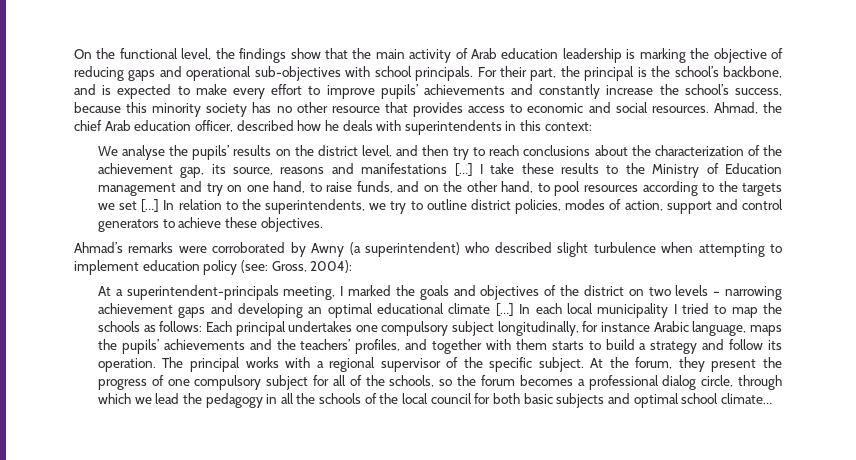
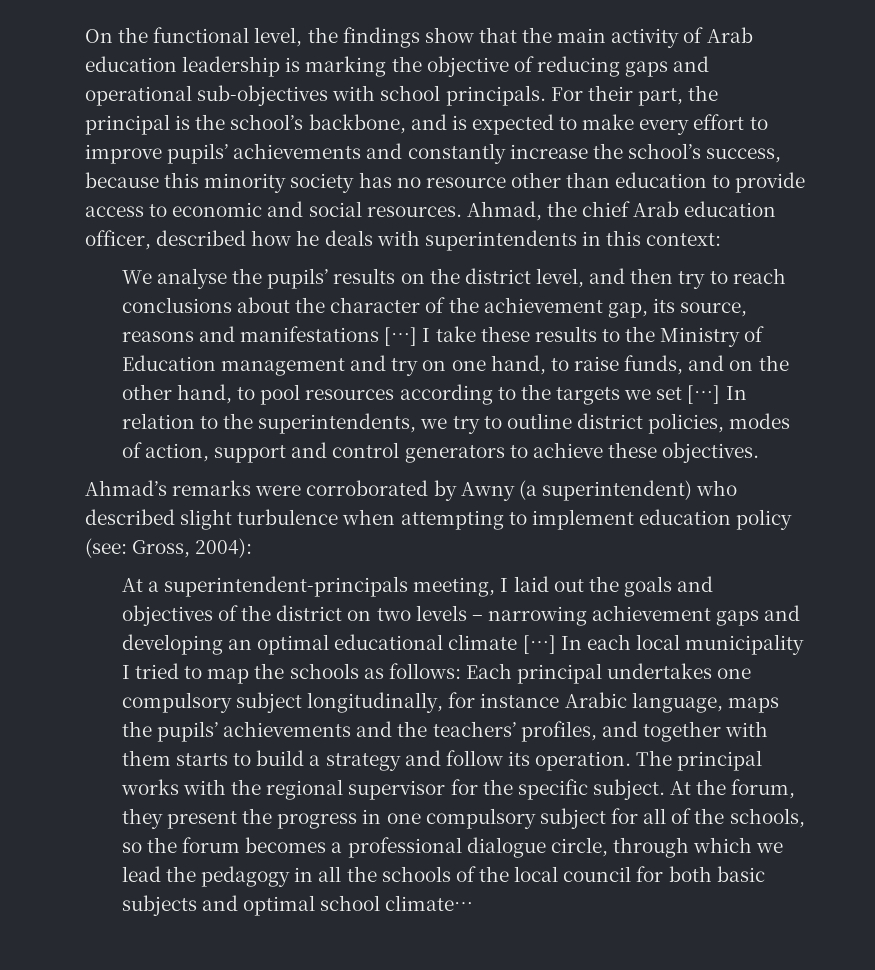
- For their part, the principal is the school’s backbone, and is expected to make every effort to improve pupils’ achievements and constantly increase the school’s success, because this minority society has no other resource that provides access to economic and social resources.
+ For their part, the principal is the school’s backbone, and is expected to make every effort to improve pupils’ achievements and constantly increase the school’s success, because this minority society has no resource other than education to provide access to economic and social resources.
- We analyse the pupils’ results on the district level, and then try to reach conclusions about the characterization of the achievement gap, its source, reasons and manifestations […]
+ We analyse the pupils’ results on the district level, and then try to reach conclusions about the character of the achievement gap, its source, reasons and manifestations […]
- At a superintendent-principals meeting, I marked the goals and objectives of the district on two levels – narrowing achievement gaps and developing an optimal educational climate […]
+ At a superintendent-principals meeting, I laid out the goals and objectives of the district on two levels – narrowing achievement gaps and developing an optimal educational climate […]
- The principal works with a regional supervisor of the specific subject.
+ The principal works with the regional supervisor for the specific subject.
- At the forum, they present the progress of one compulsory subject for all of the schools, so the forum becomes a professional dialog circle, through which we lead the pedagogy in all the schools of the local council for both basic subjects and optimal school climate…
+ At the forum, they present the progress in one compulsory subject for all of the schools, so the forum becomes a professional dialogue circle, through which we lead the pedagogy in all the schools of the local council for both basic subjects and optimal school climate…

